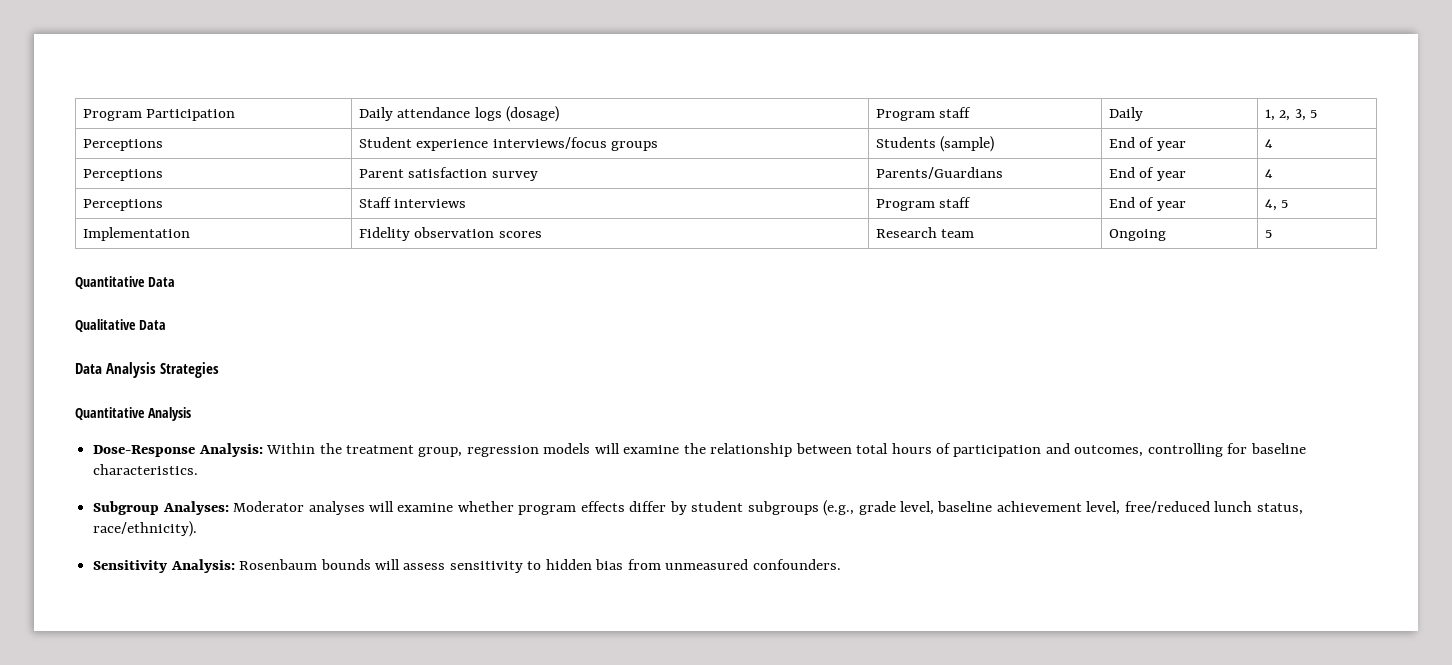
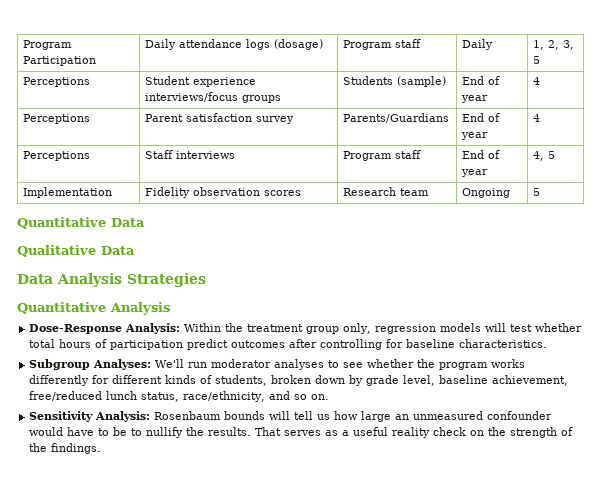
- Dose-Response Analysis: Within the treatment group, regression models will examine the relationship between total hours of participation and outcomes, controlling for baseline characteristics.
+ Dose-Response Analysis: Within the treatment group only, regression models will test whether total hours of participation predict outcomes after controlling for baseline characteristics.
- Subgroup Analyses: Moderator analyses will examine whether program effects differ by student subgroups (e.g., grade level, baseline achievement level, free/reduced lunch status, race/ethnicity).
+ Subgroup Analyses: We'll run moderator analyses to see whether the program works differently for different kinds of students, broken down by grade level, baseline achievement, free/reduced lunch status, race/ethnicity, and so on.
- Sensitivity Analysis: Rosenbaum bounds will assess sensitivity to hidden bias from unmeasured confounders.
+ Sensitivity Analysis: Rosenbaum bounds will tell us how large an unmeasured confounder would have to be to nullify the results. That serves as a useful reality check on the strength of the findings.

